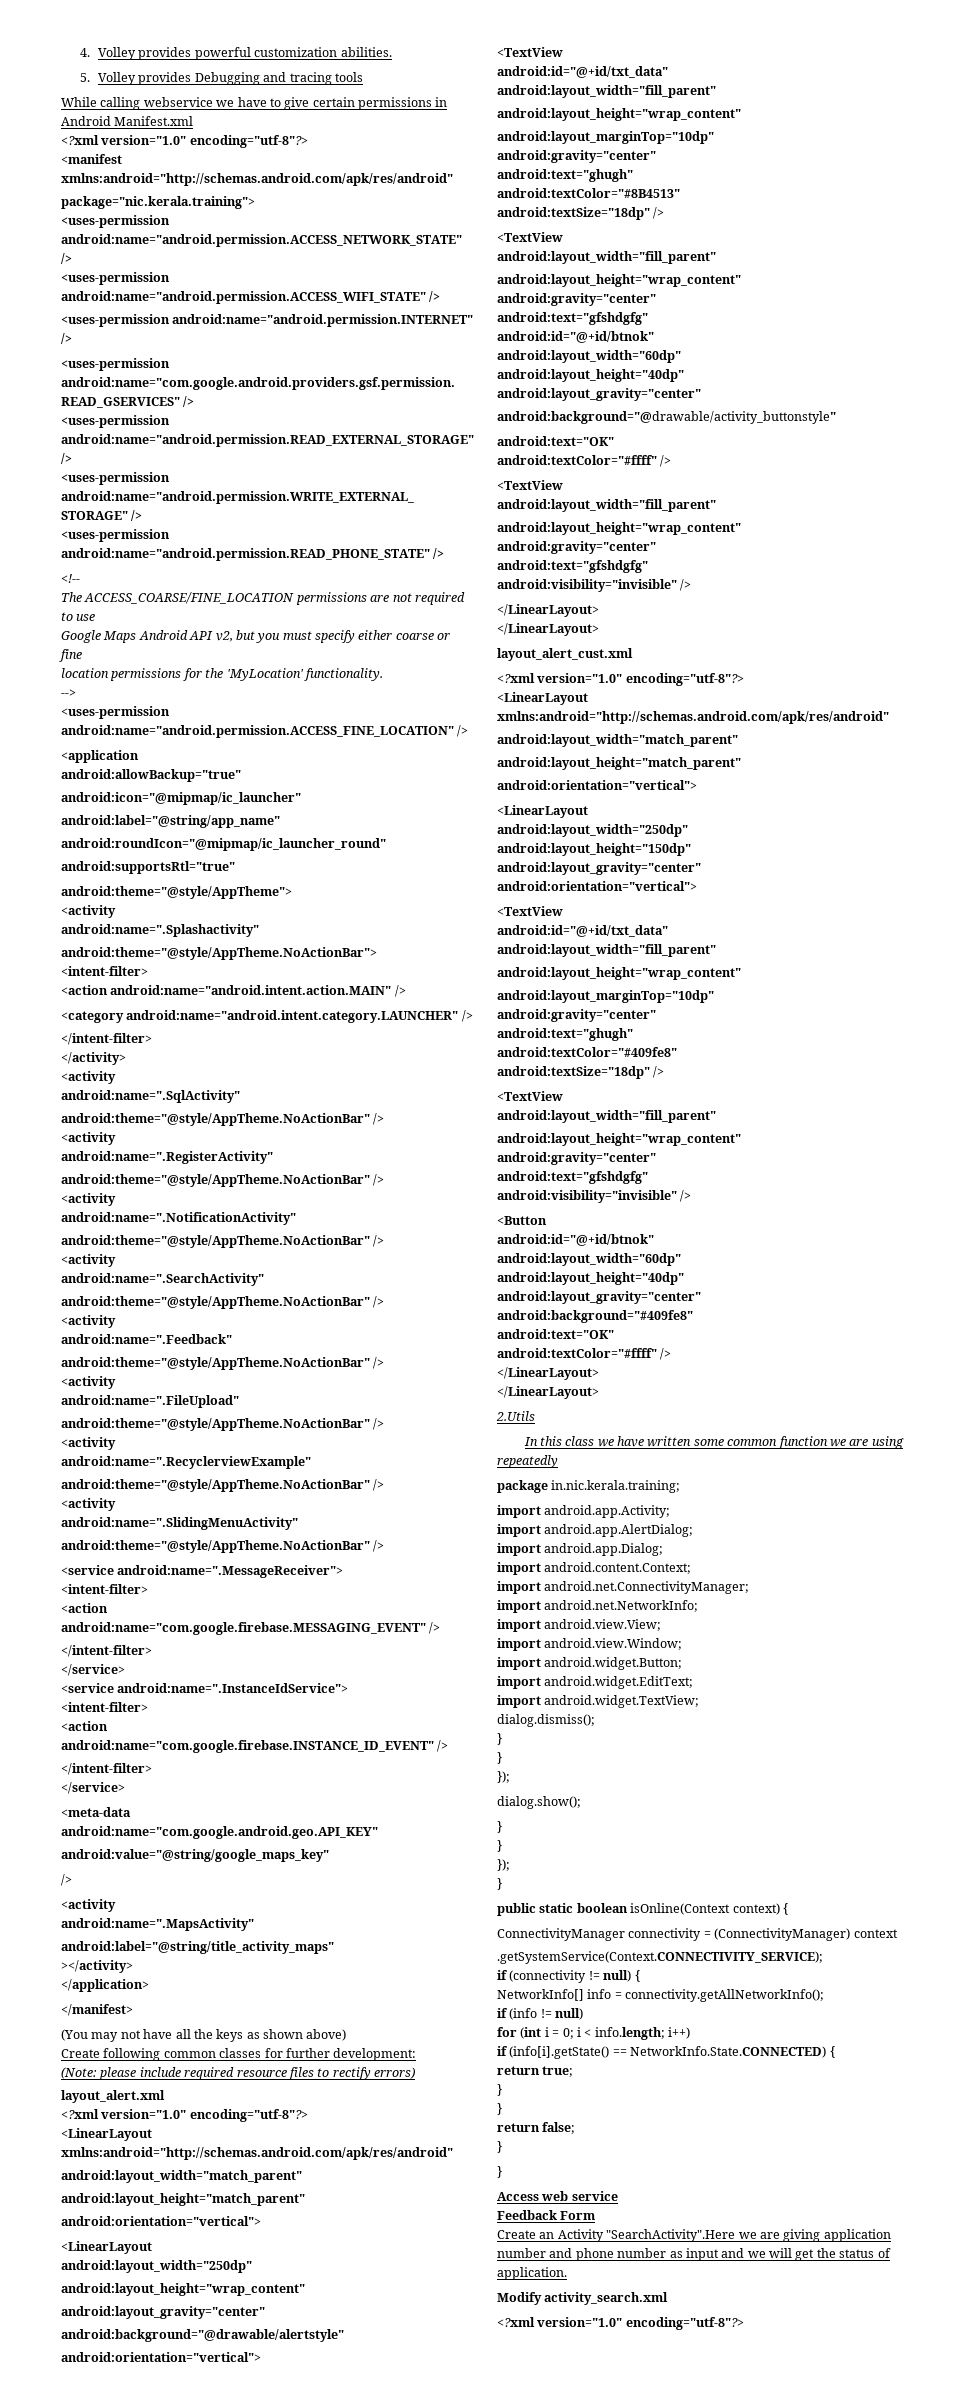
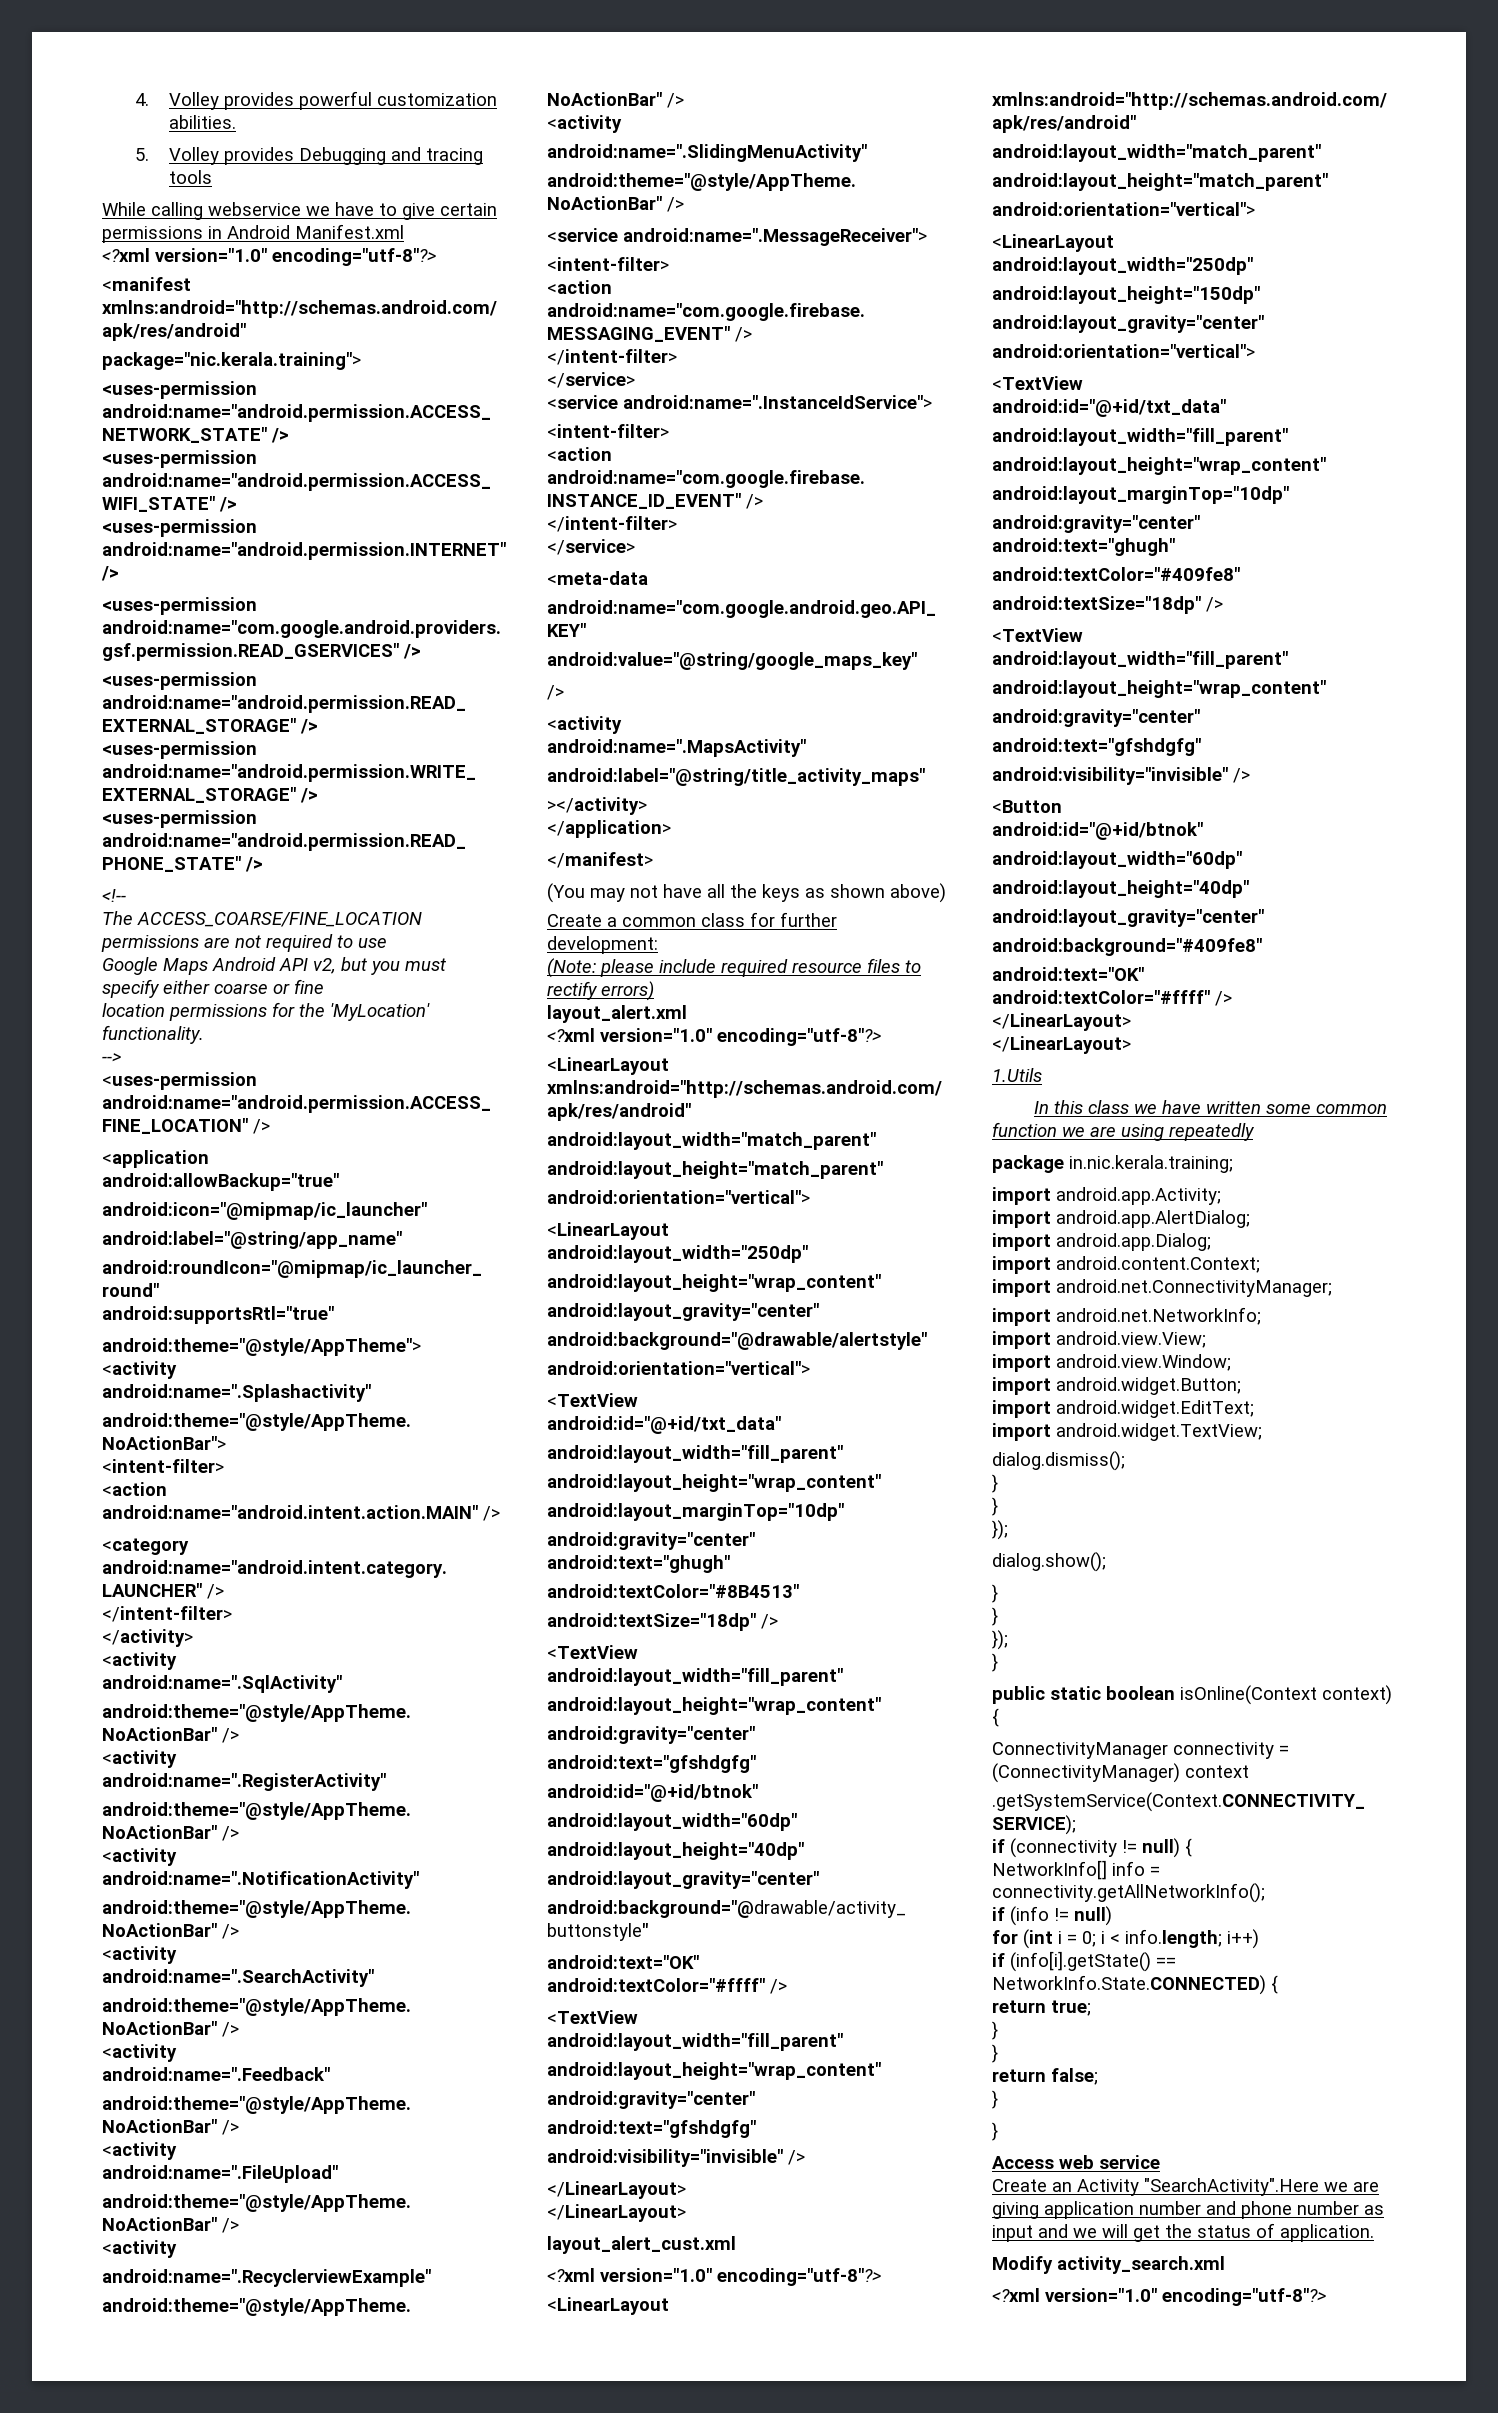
- Create following common classes for further development:
+ Create a common class for further development:
- 2.Utils
+ 1.Utils
- Feedback Form

